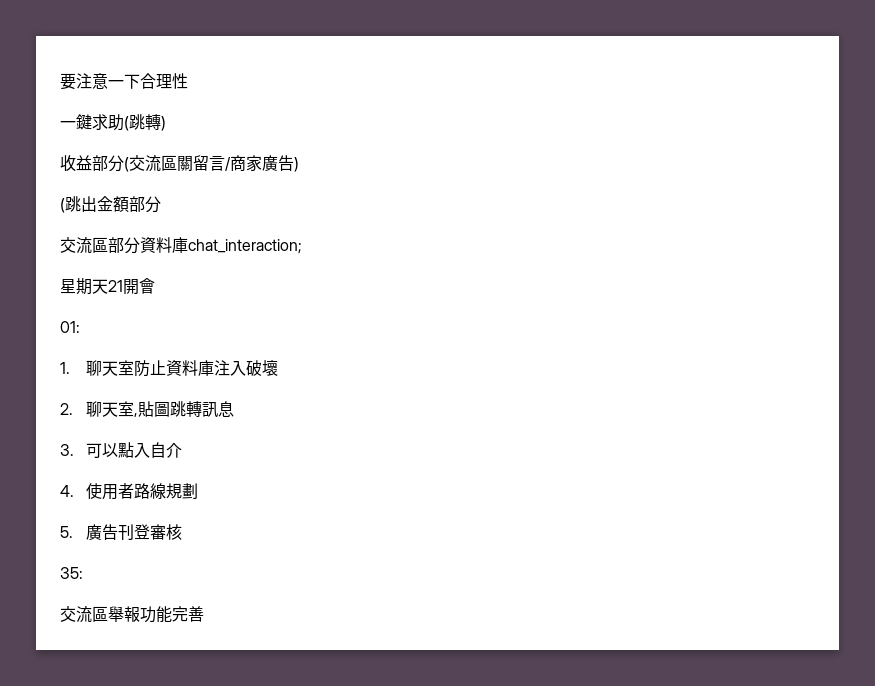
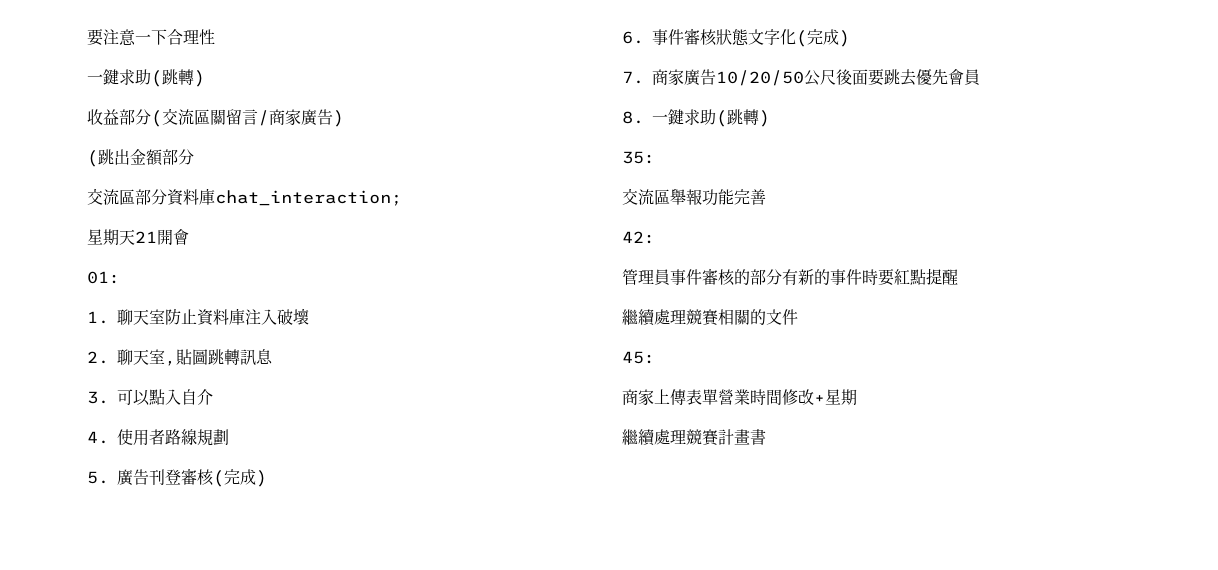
- 5.廣告刊登審核
+ 5.廣告刊登審核(完成)
+ 6.事件審核狀態文字化(完成)
+ 7.商家廣告10/20/50公尺後面要跳去優先會員
+ 8.一鍵求助(跳轉)
+ 42:
+ 管理員事件審核的部分有新的事件時要紅點提醒
+ 繼續處理競賽相關的文件
+ 45:
+ 商家上傳表單營業時間修改+星期
+ 繼續處理競賽計畫書

